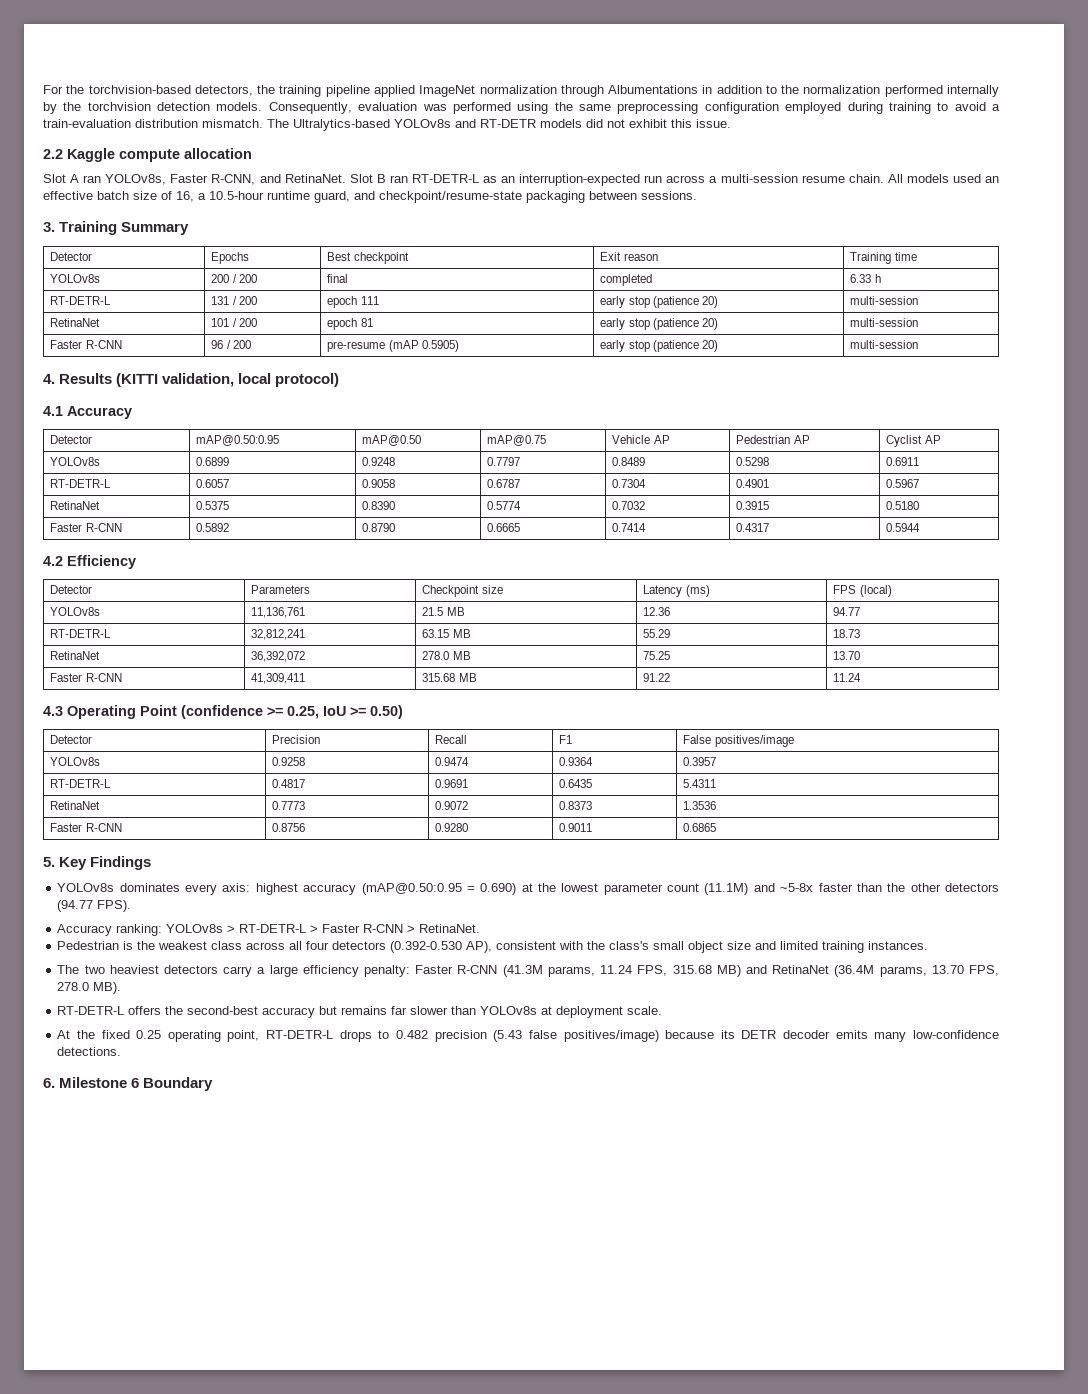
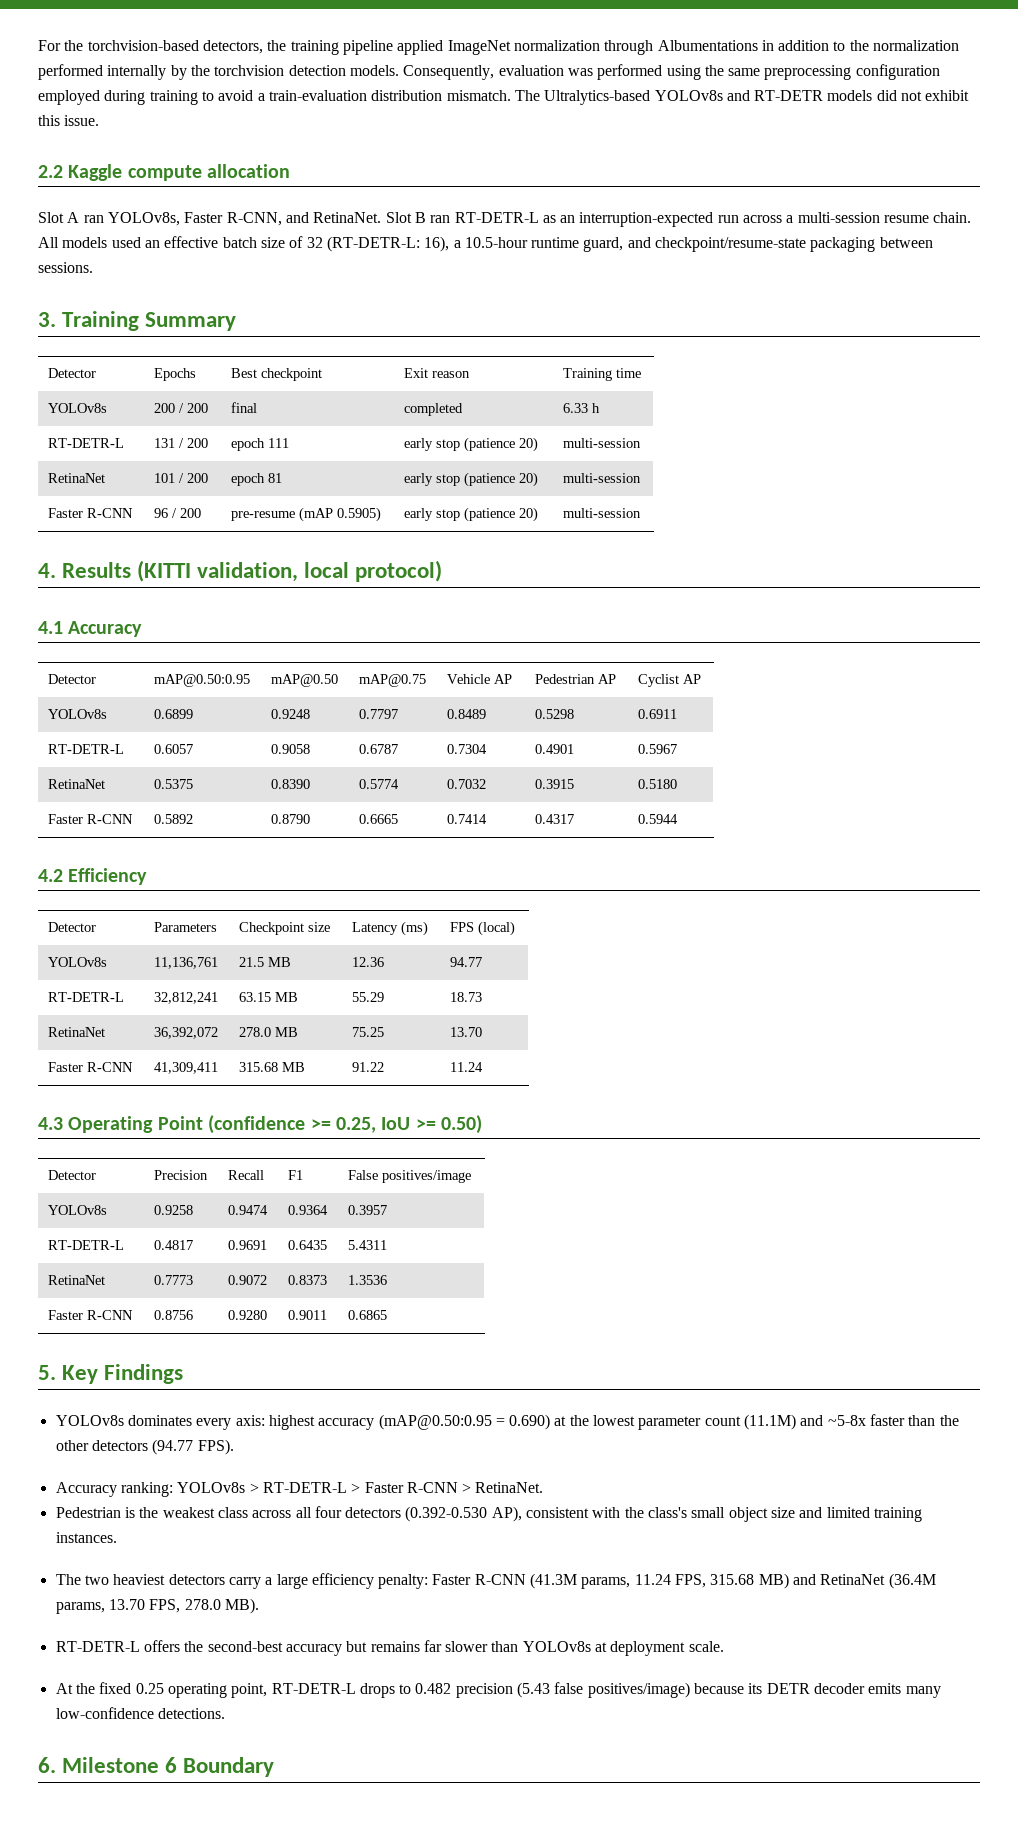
- All models used an effective batch size of 16, a 10.5-hour runtime guard, and checkpoint/resume-state packaging between sessions.
+ All models used an effective batch size of 32 (RT-DETR-L: 16), a 10.5-hour runtime guard, and checkpoint/resume-state packaging between sessions.

